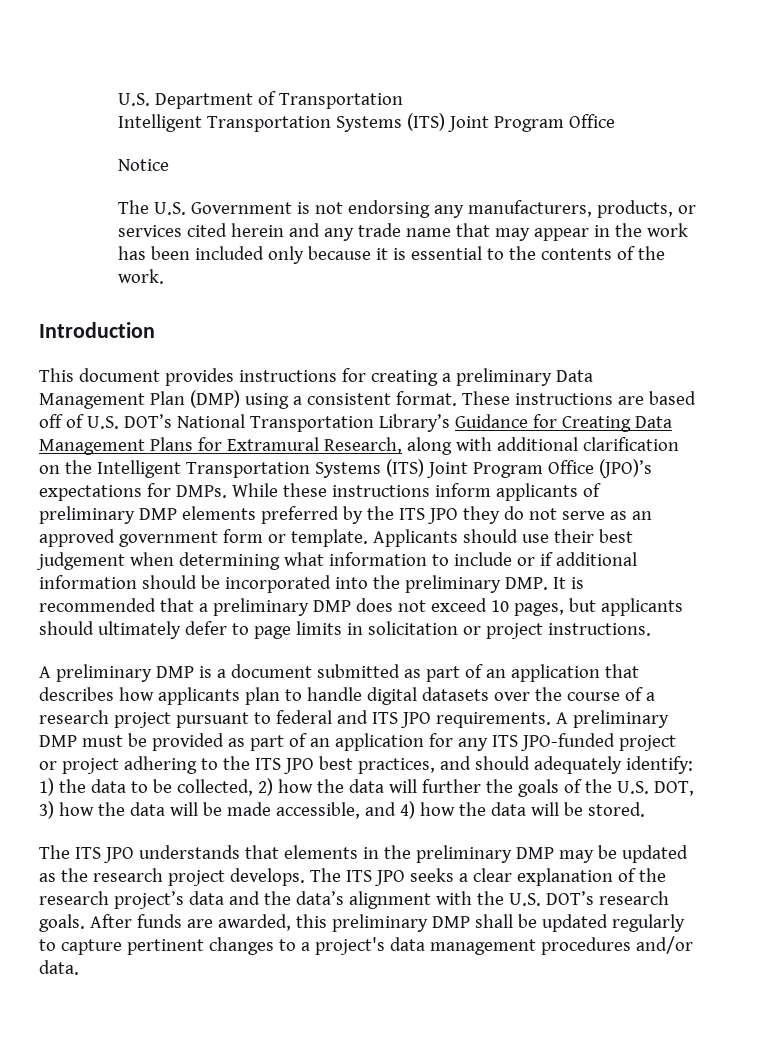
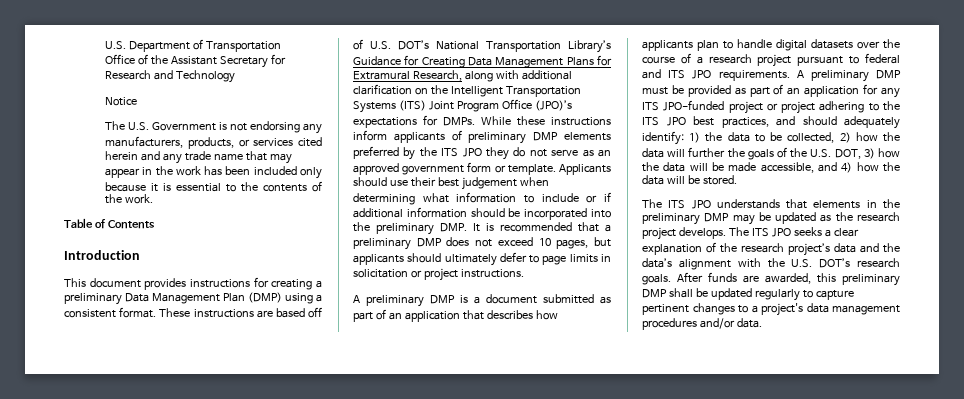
  U.S. Department of Transportation
- Intelligent Transportation Systems (ITS) Joint Program Office
+ Office of the Assistant Secretary for Research and Technology
+ Table of Contents

